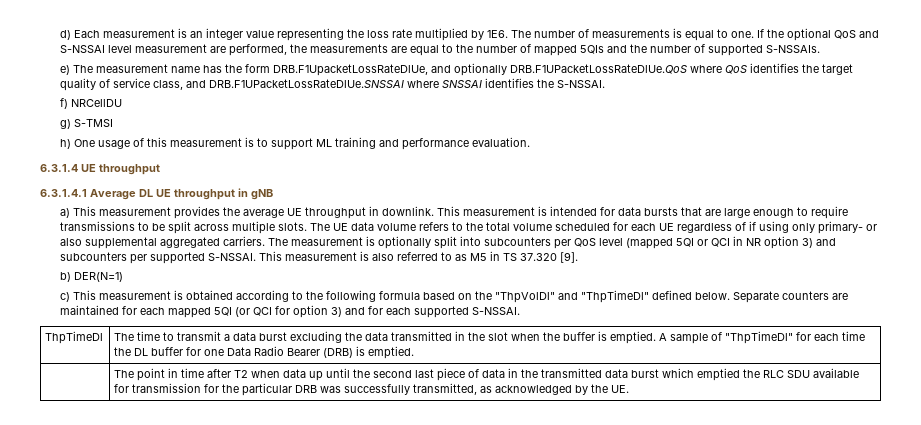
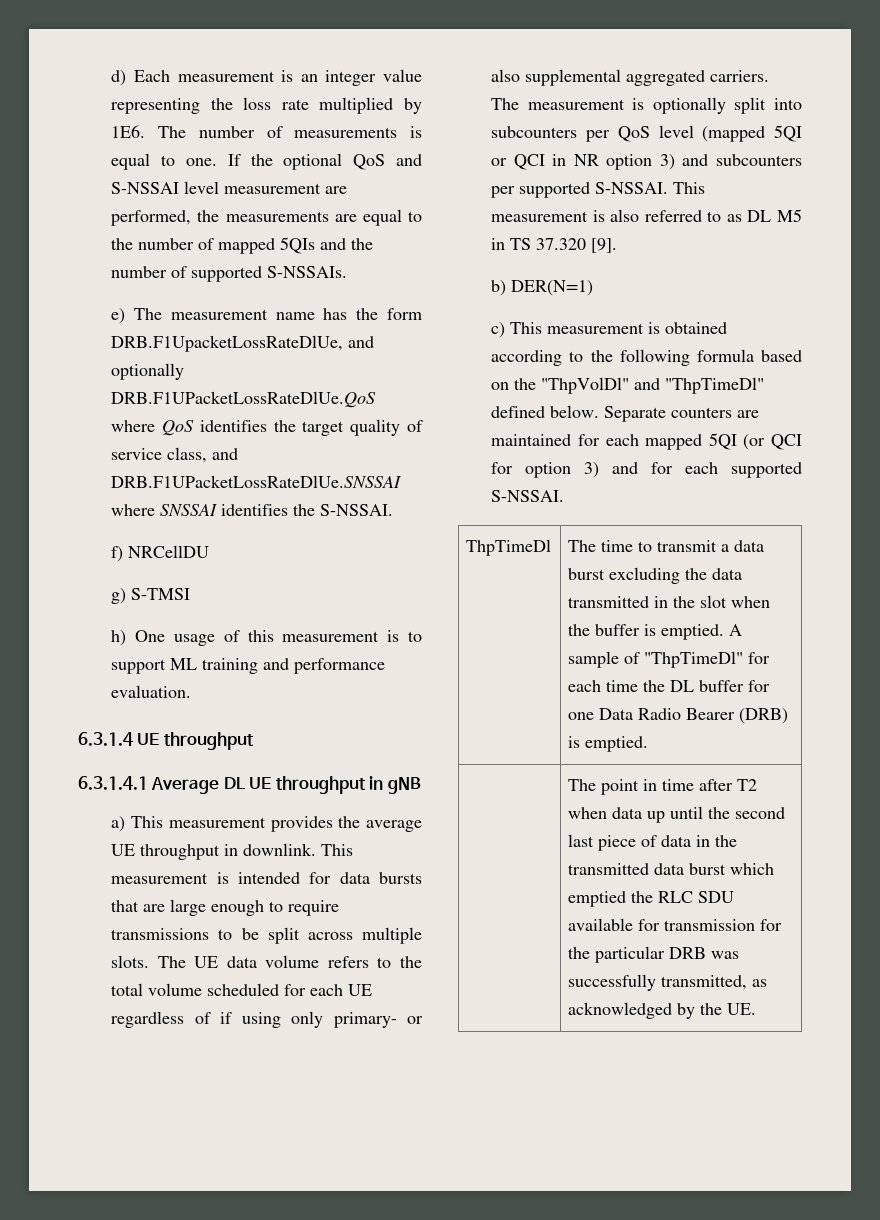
- This measurement is also referred to as M5 in TS 37.320 [9].
+ This measurement is also referred to as DL M5 in TS 37.320 [9].

